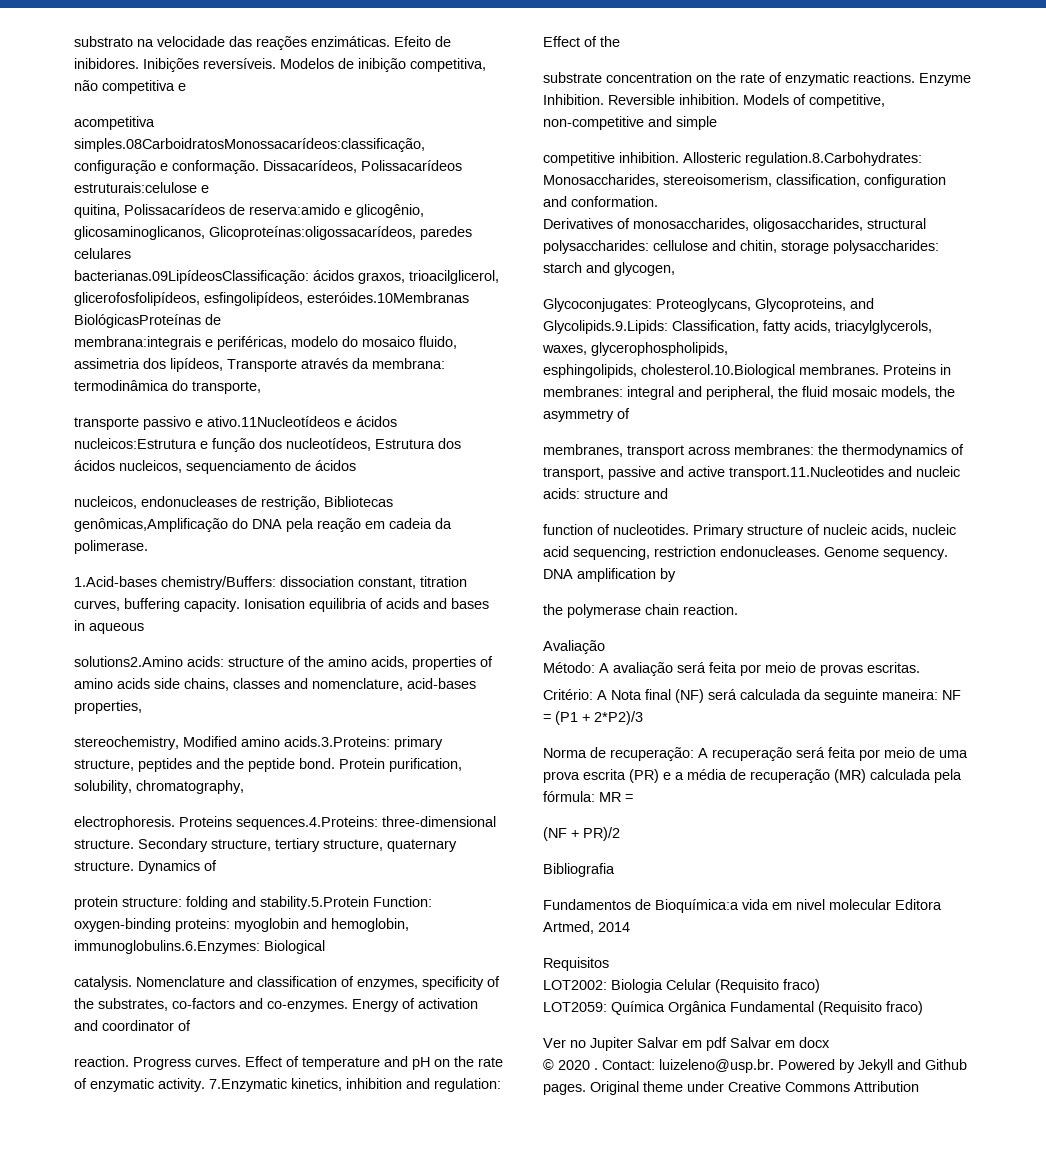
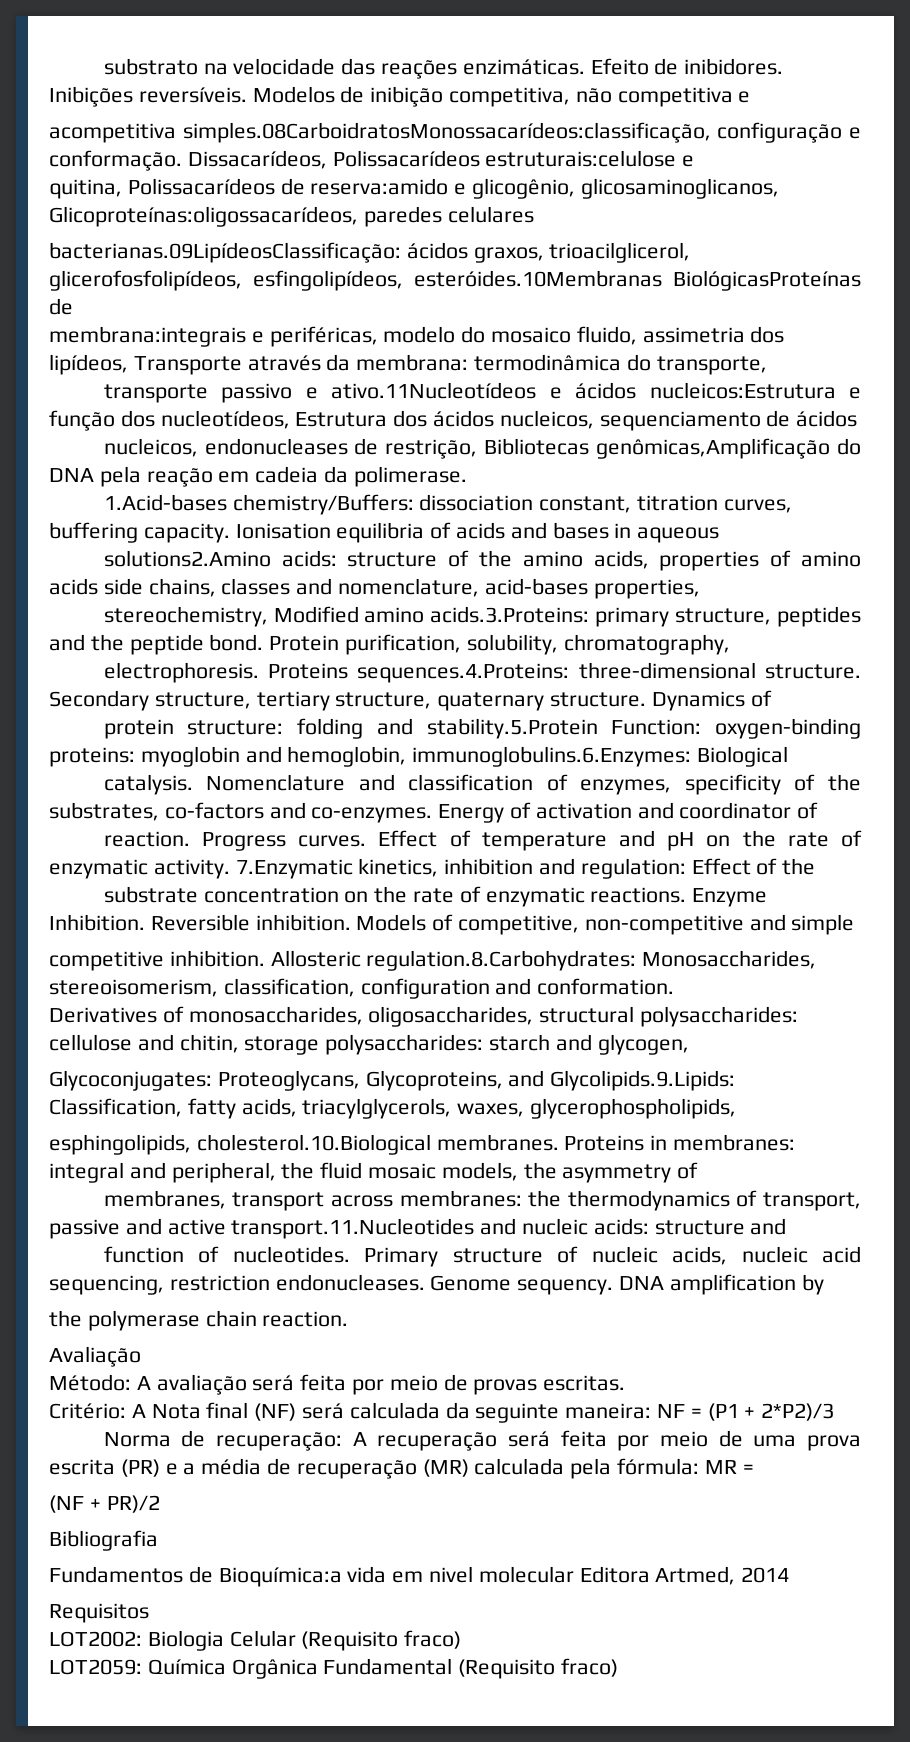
- Ver no Jupiter Salvar em pdf Salvar em docx
- © 2020 . Contact: luizeleno@usp.br. Powered by Jekyll and Github pages. Original theme under Creative Commons Attribution

